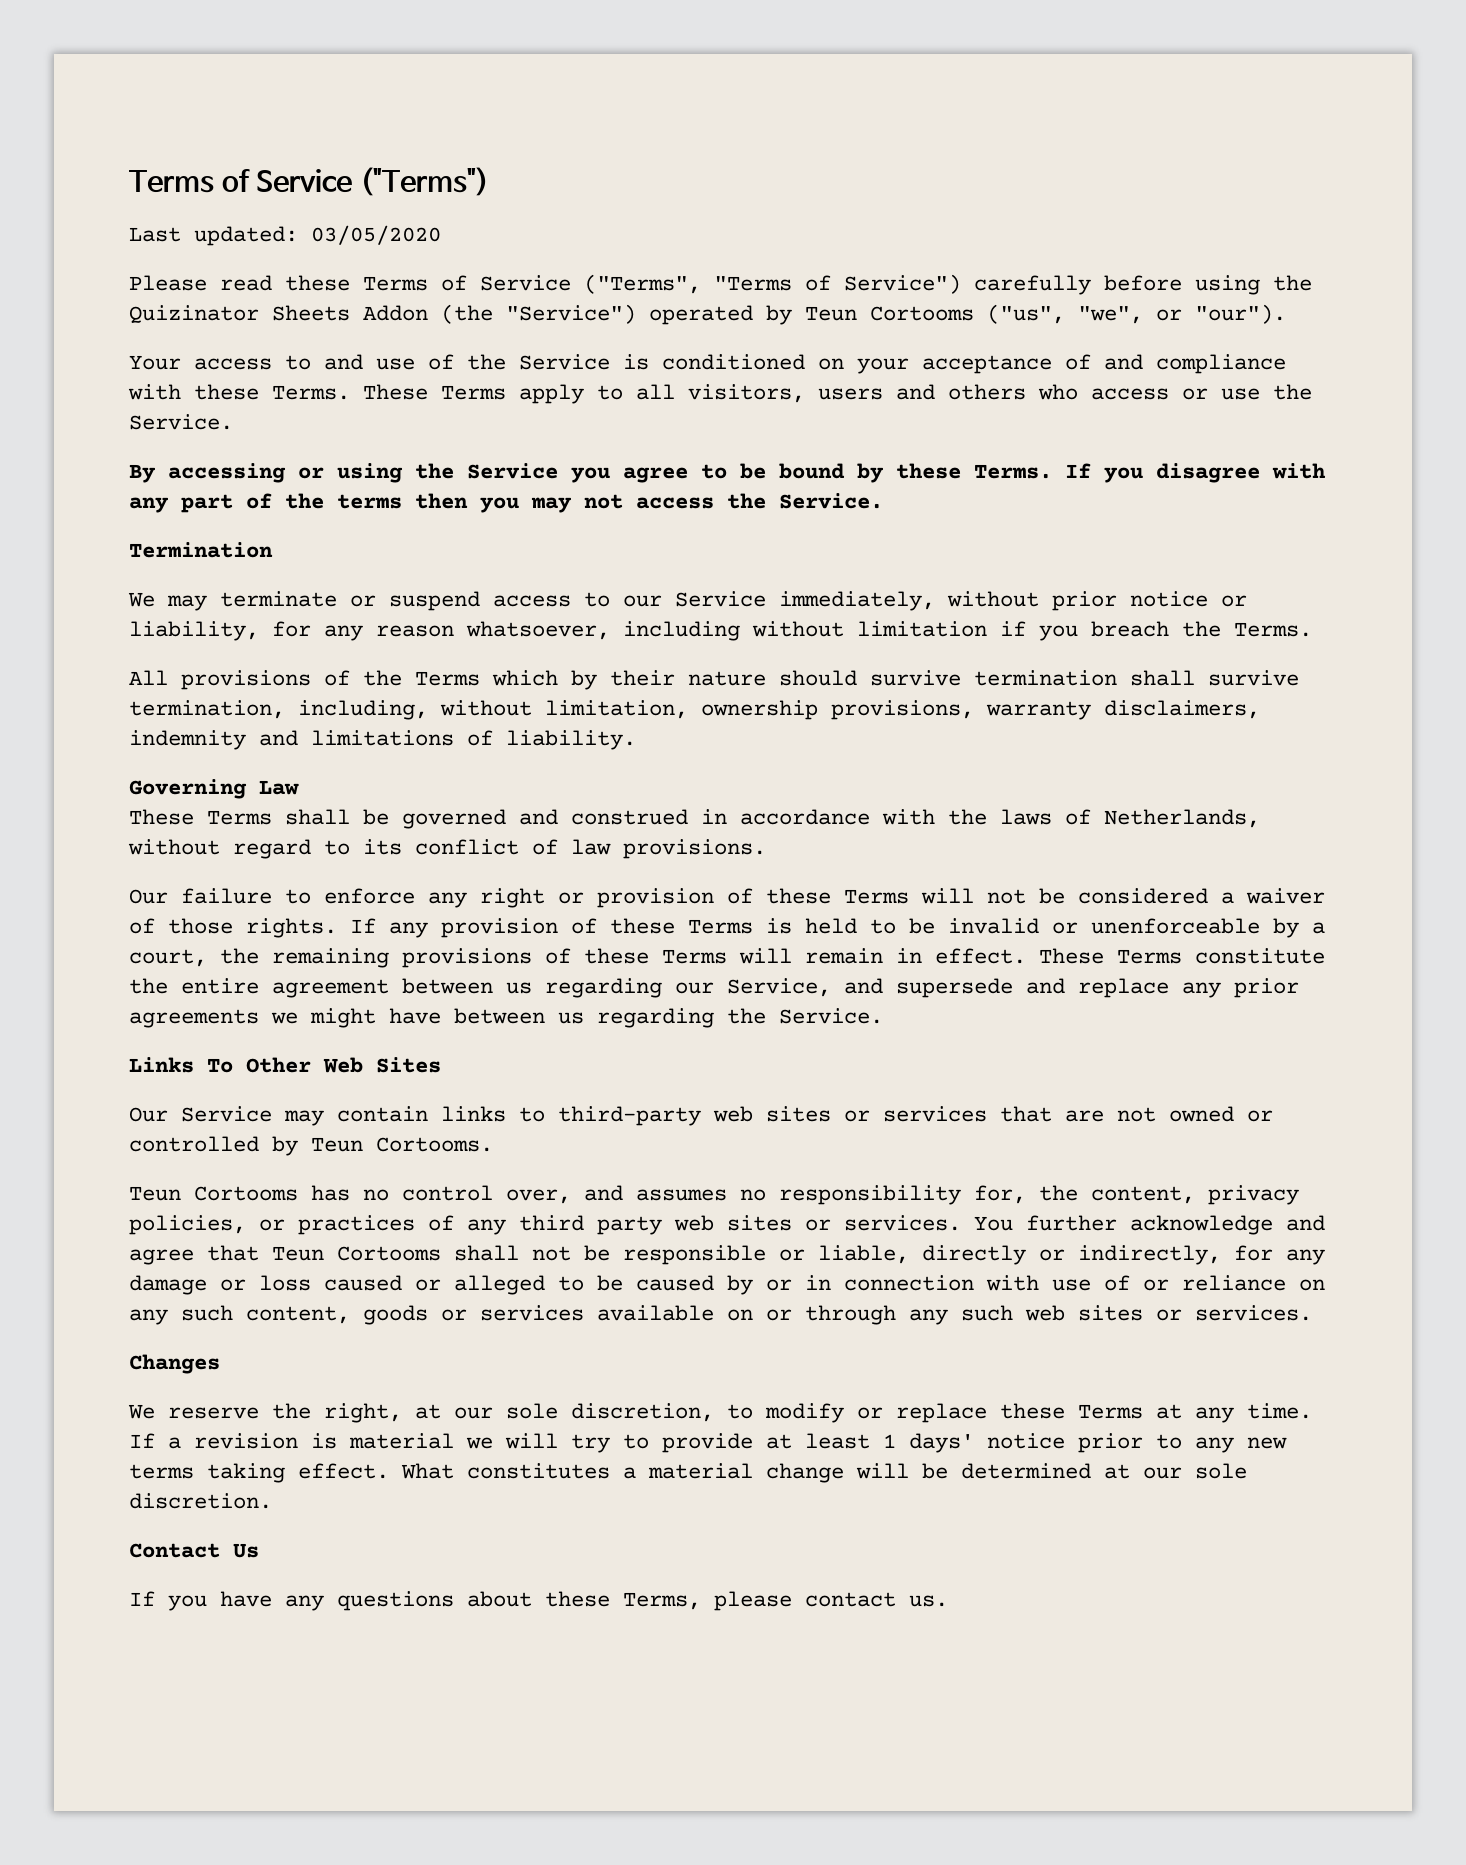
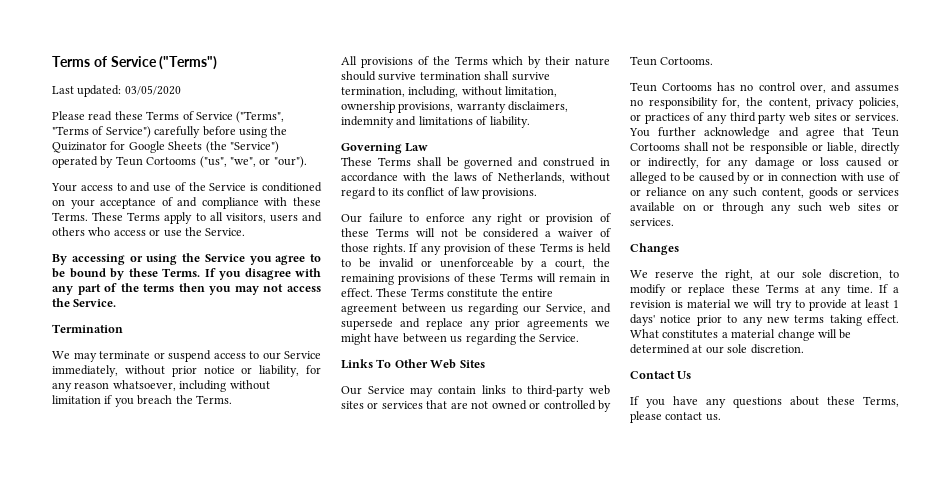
- Please read these Terms of Service ("Terms", "Terms of Service") carefully before using the Quizinator Sheets Addon (the "Service") operated by Teun Cortooms ("us", "we", or "our").
+ Please read these Terms of Service ("Terms", "Terms of Service") carefully before using the Quizinator for Google Sheets (the "Service") operated by Teun Cortooms ("us", "we", or "our").

